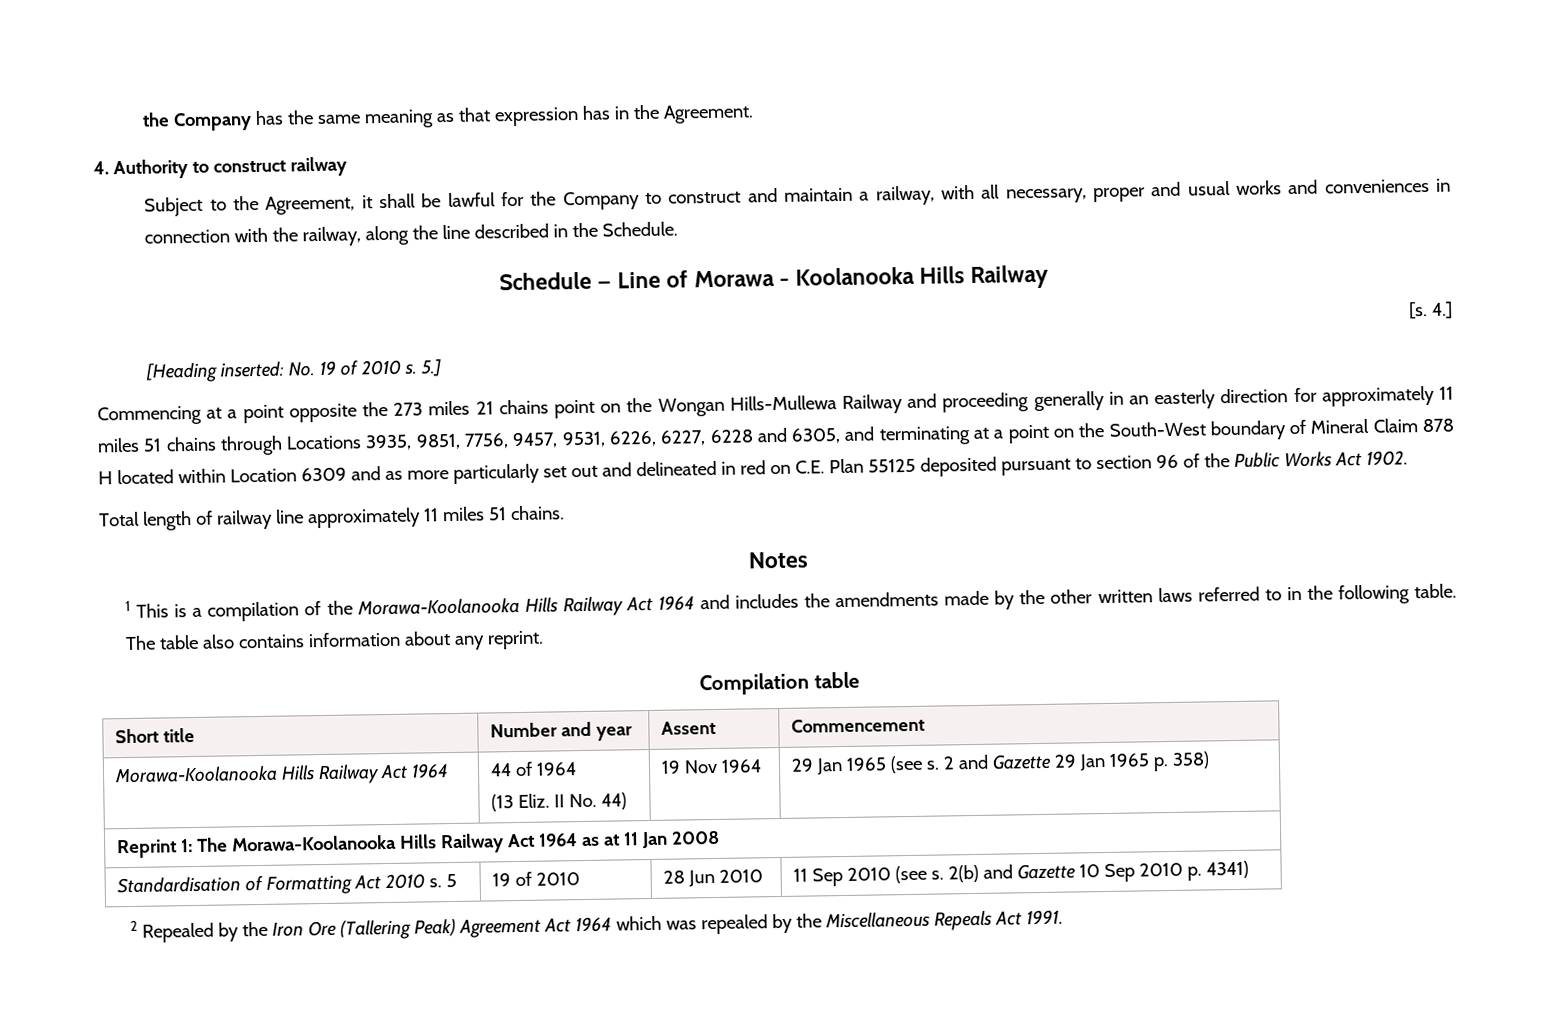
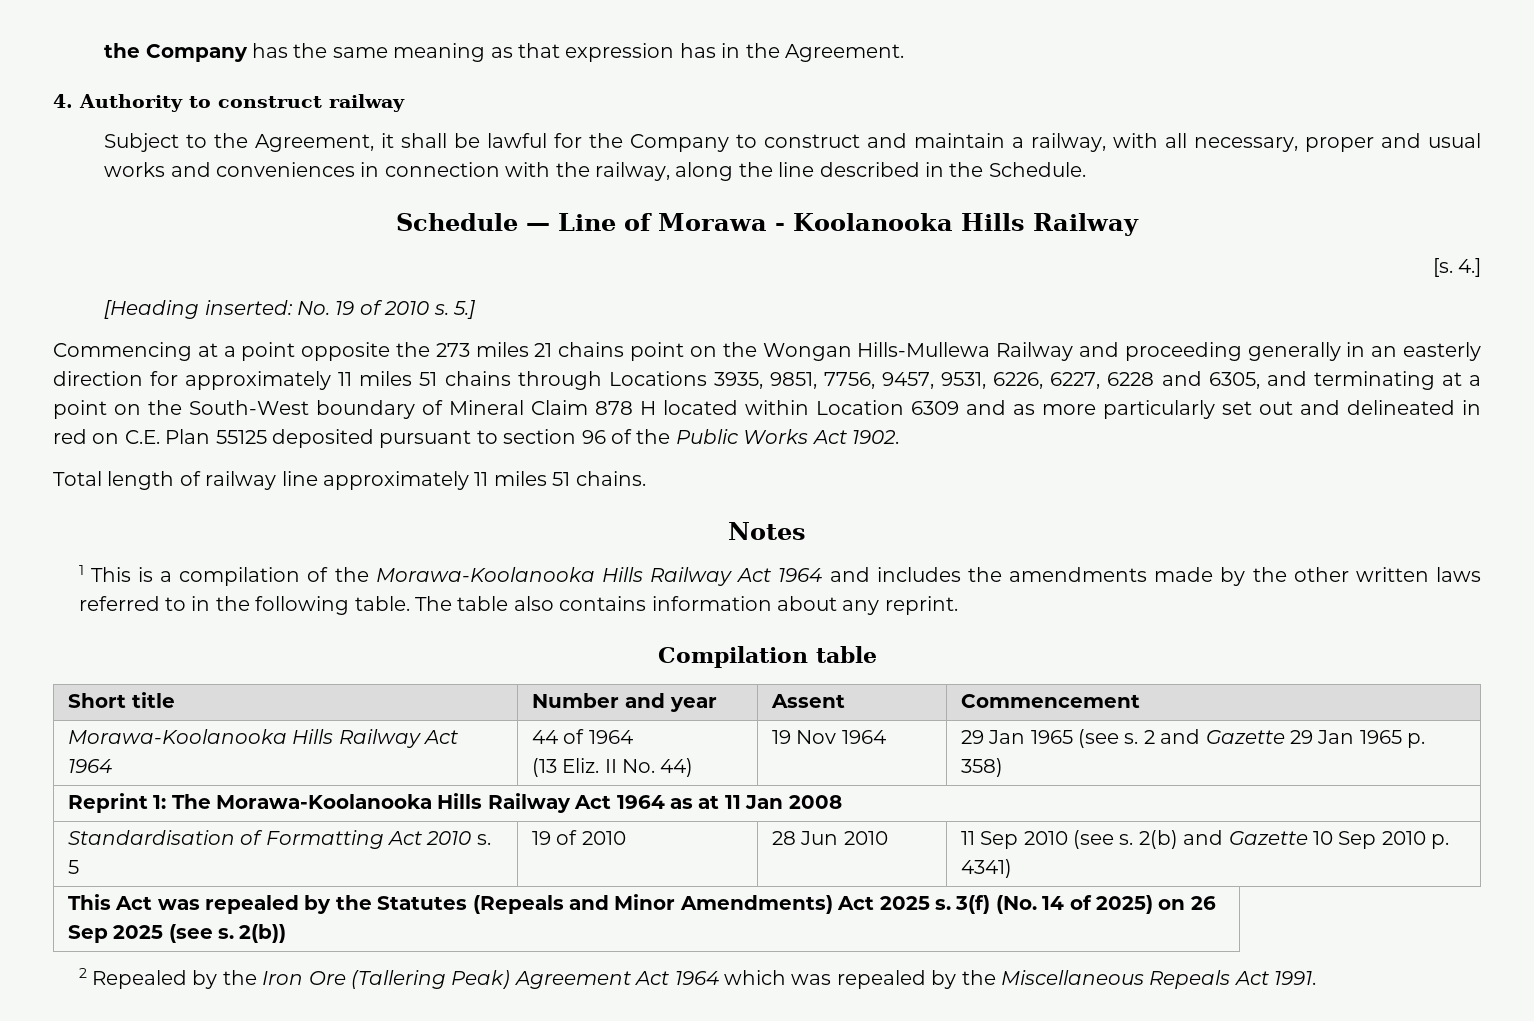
+ This Act was repealed by the Statutes (Repeals and Minor Amendments) Act 2025 s. 3(f) (No. 14 of 2025) on 26 Sep 2025 (see s. 2(b))

